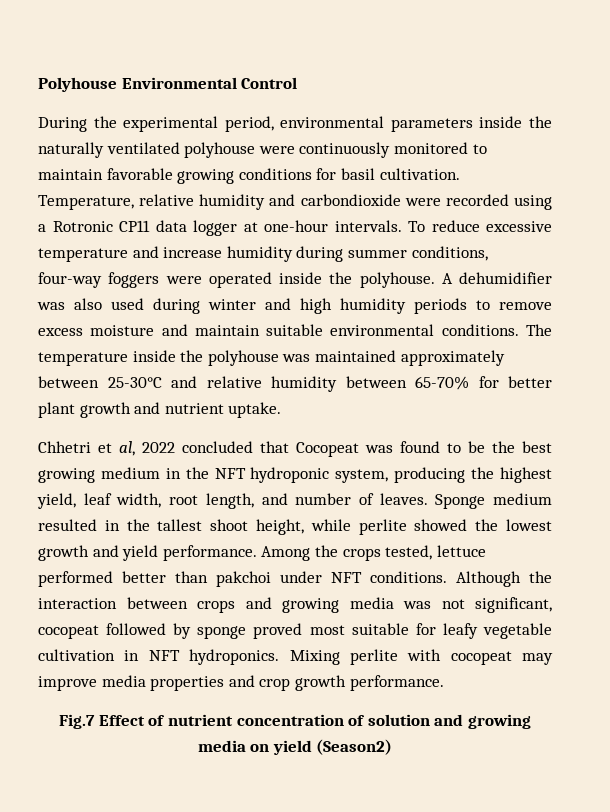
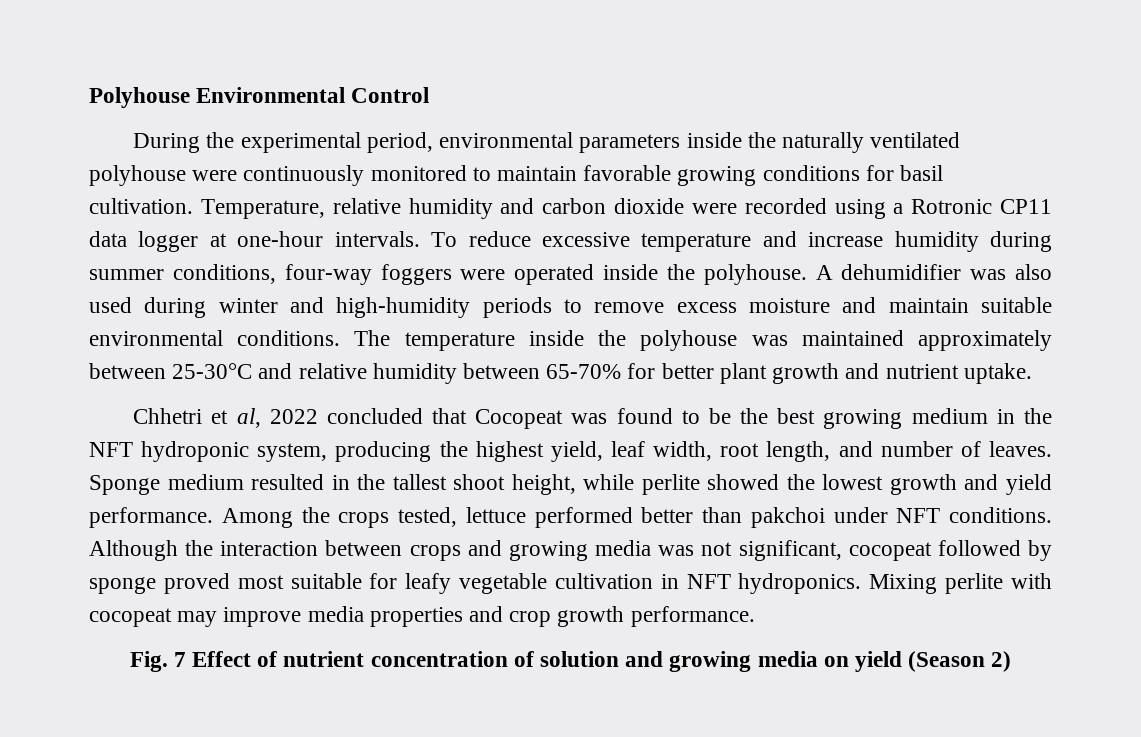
- Temperature, relative humidity and carbondioxide were recorded using a Rotronic CP11 data logger at one-hour intervals.
+ Temperature, relative humidity and carbon dioxide were recorded using a Rotronic CP11 data logger at one-hour intervals.
- A dehumidifier was also used during winter and high humidity periods to remove excess moisture and maintain suitable environmental conditions.
+ A dehumidifier was also used during winter and high-humidity periods to remove excess moisture and maintain suitable environmental conditions.
- Fig.7 Effect of nutrient concentration of solution and growing media on yield (Season2)
+ Fig. 7 Effect of nutrient concentration of solution and growing media on yield (Season 2)

